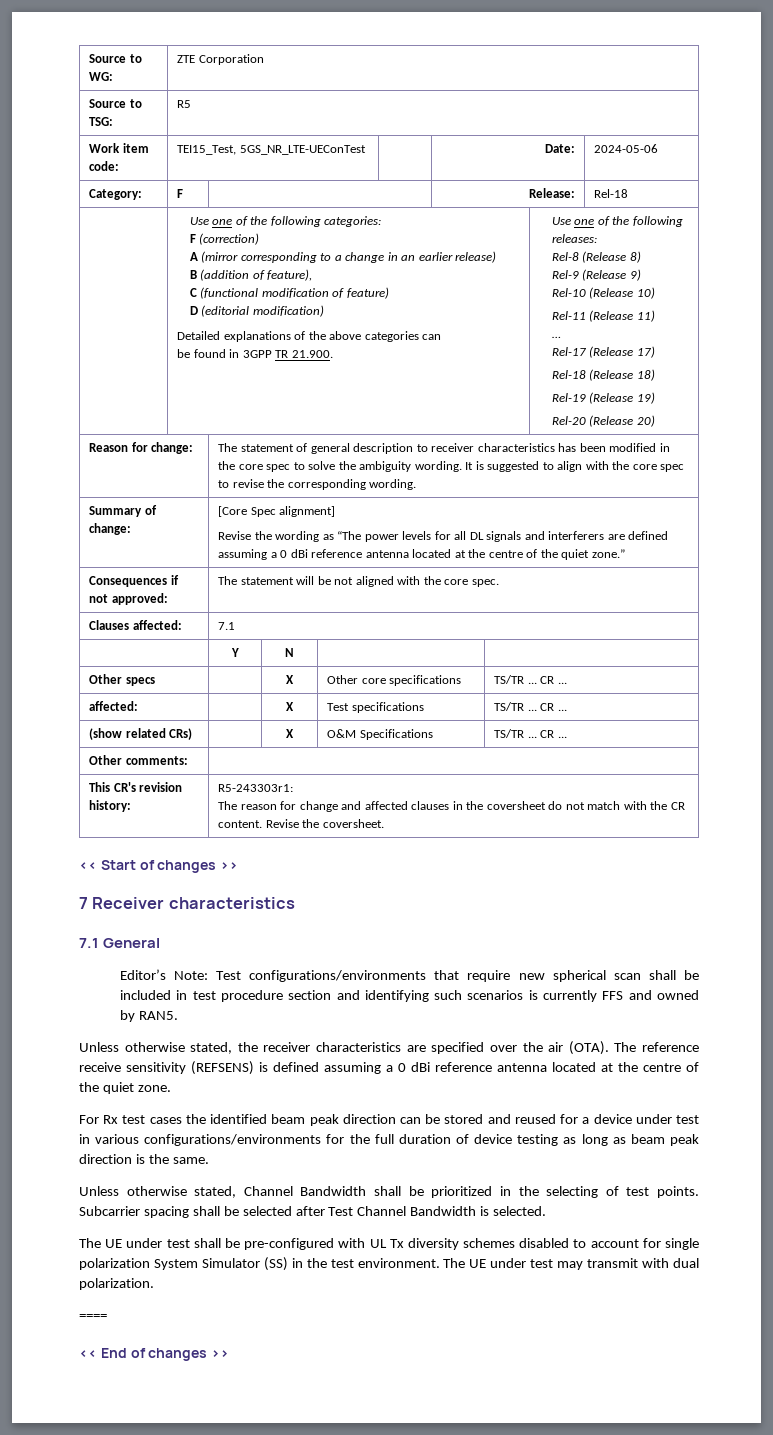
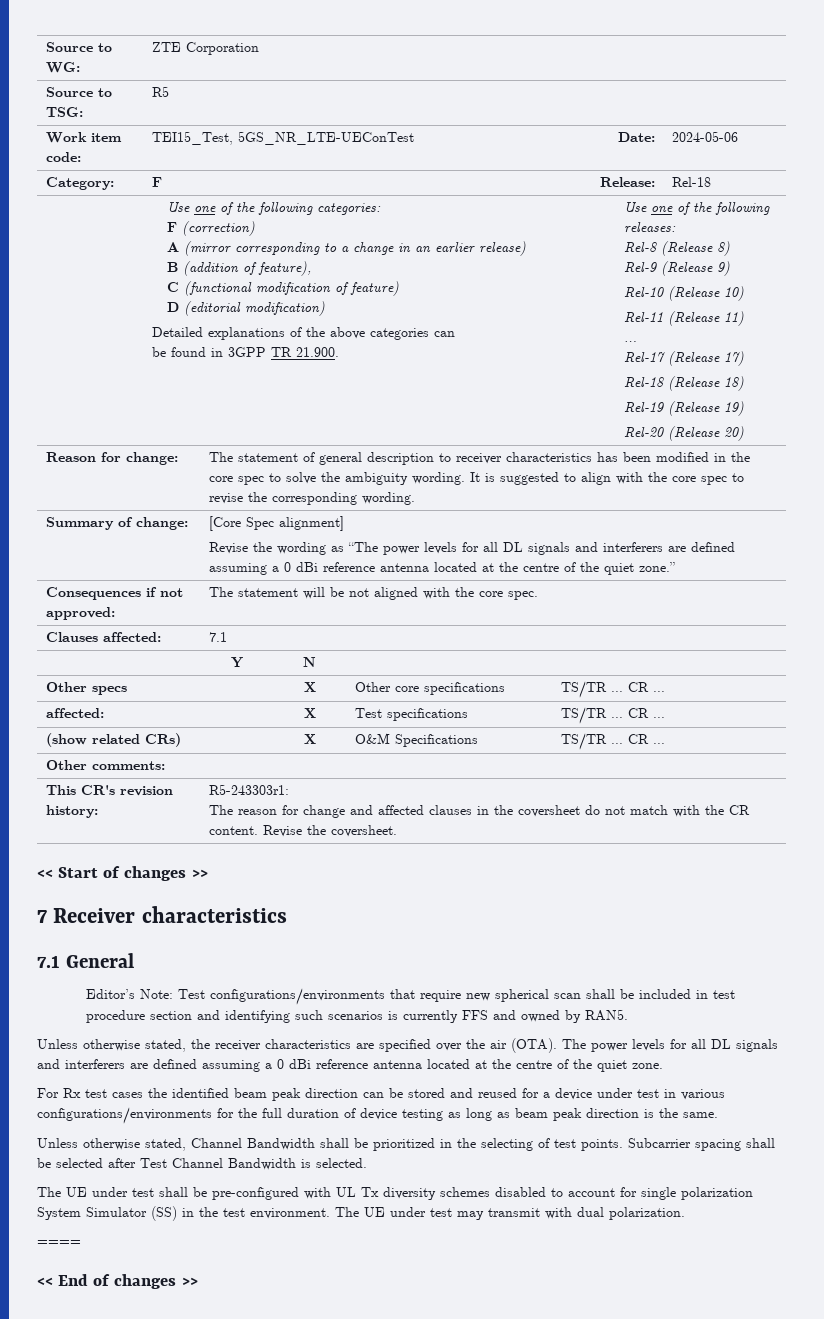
- The reference receive sensitivity (REFSENS) is defined assuming a 0 dBi reference antenna located at the centre of the quiet zone.
+ The power levels for all DL signals and interferers are defined assuming a 0 dBi reference antenna located at the centre of the quiet zone.

